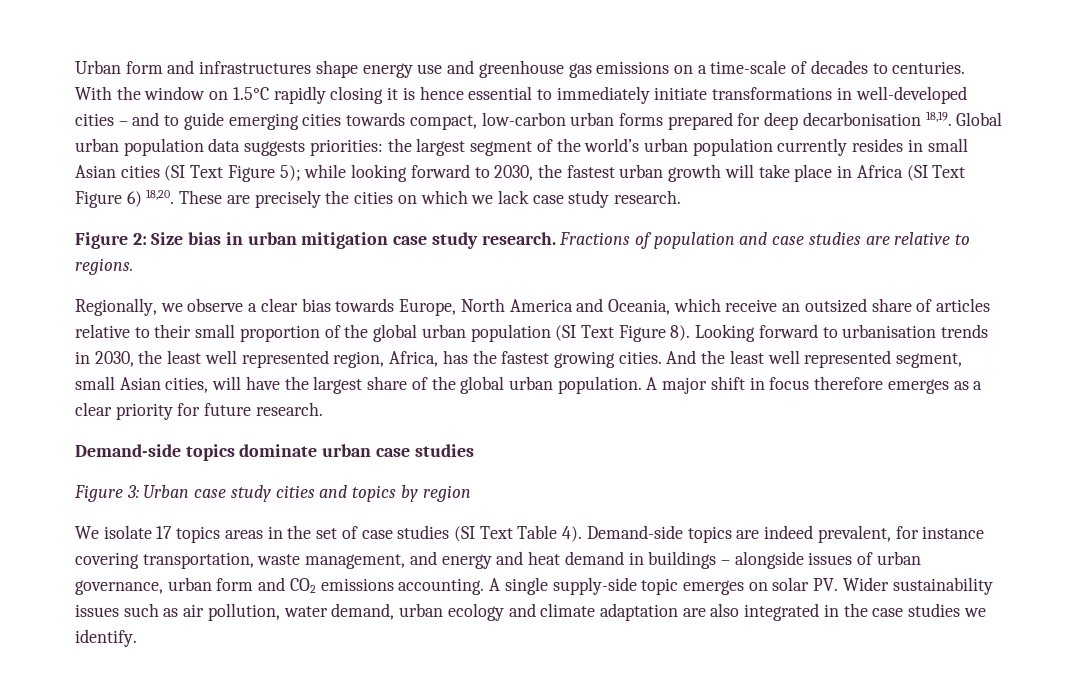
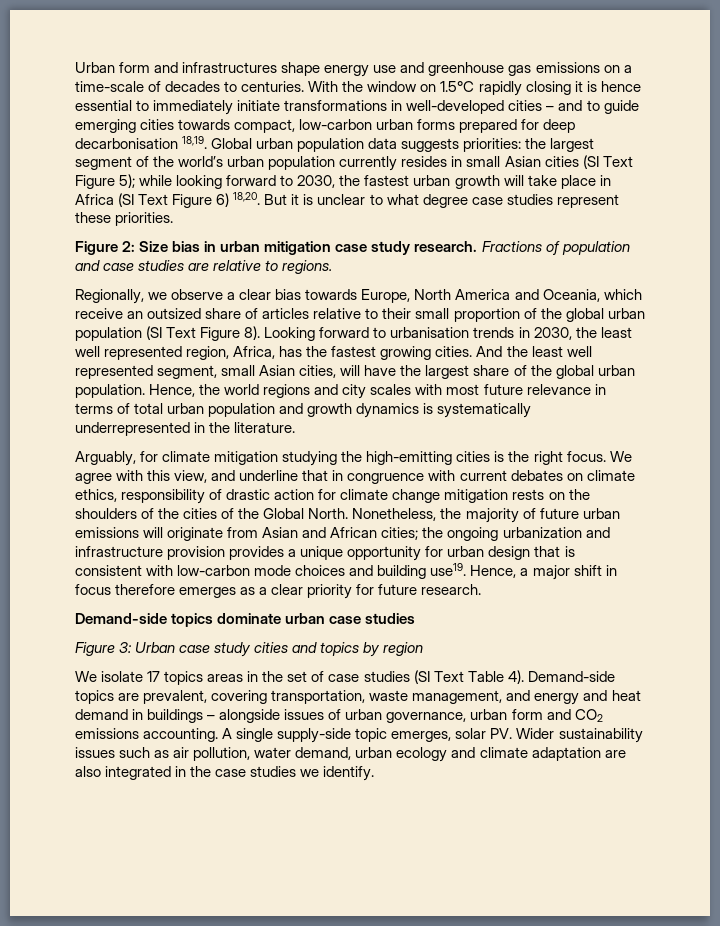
- These are precisely the cities on which we lack case study research.
+ But it is unclear to what degree case studies represent these priorities.
- A major shift in focus therefore emerges as a clear priority for future research.
+ Hence, the world regions and city scales with most future relevance in terms of total urban population and growth dynamics is systematically underrepresented in the literature.
+ Arguably, for climate mitigation studying the high-emitting cities is the right focus. We agree with this view, and underline that in congruence with current debates on climate ethics, responsibility of drastic action for climate change mitigation rests on the shoulders of the cities of the Global North. Nonetheless, the majority of future urban emissions will originate from Asian and African cities; the ongoing urbanization and infrastructure provision provides a unique opportunity for urban design that is consistent with low-carbon mode choices and building use19. Hence, a major shift in focus therefore emerges as a clear priority for future research.
- Demand-side topics are indeed prevalent, for instance covering transportation, waste management, and energy and heat demand in buildings – alongside issues of urban governance, urban form and CO2 emissions accounting.
+ Demand-side topics are prevalent, covering transportation, waste management, and energy and heat demand in buildings – alongside issues of urban governance, urban form and CO2 emissions accounting.
- A single supply-side topic emerges on solar PV. Wider sustainability issues such as air pollution, water demand, urban ecology and climate adaptation are also integrated in the case studies we identify.
+ A single supply-side topic emerges, solar PV. Wider sustainability issues such as air pollution, water demand, urban ecology and climate adaptation are also integrated in the case studies we identify.

